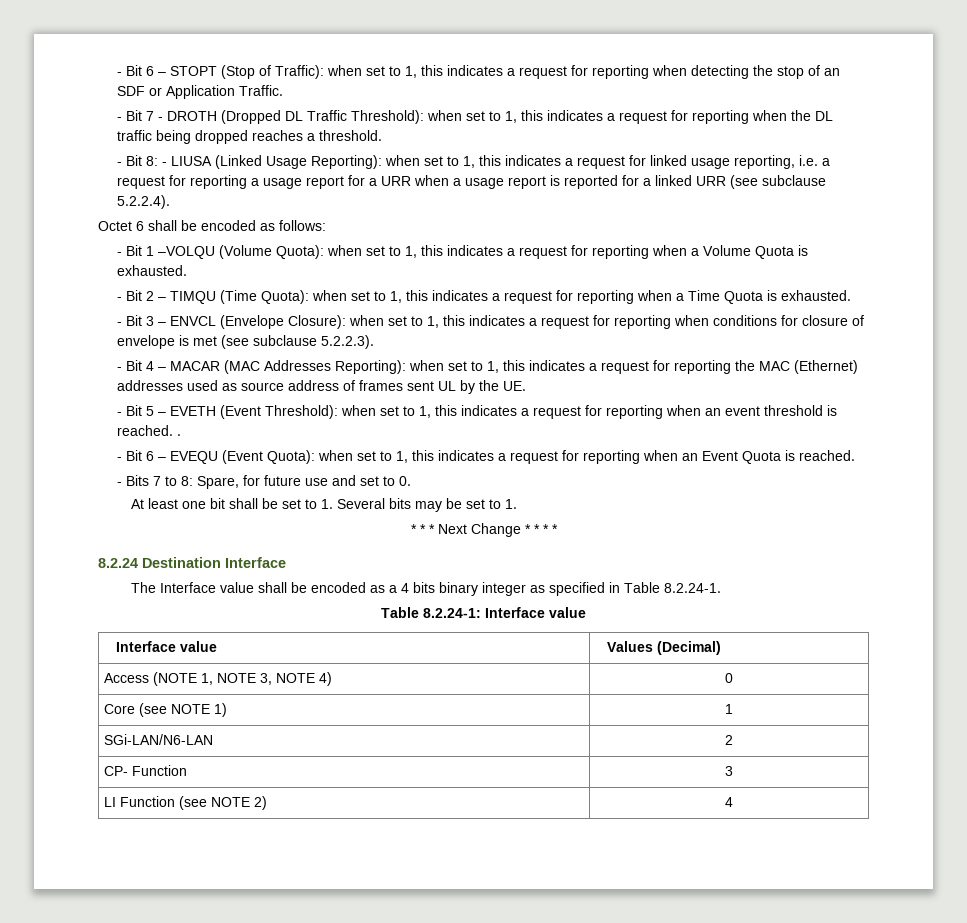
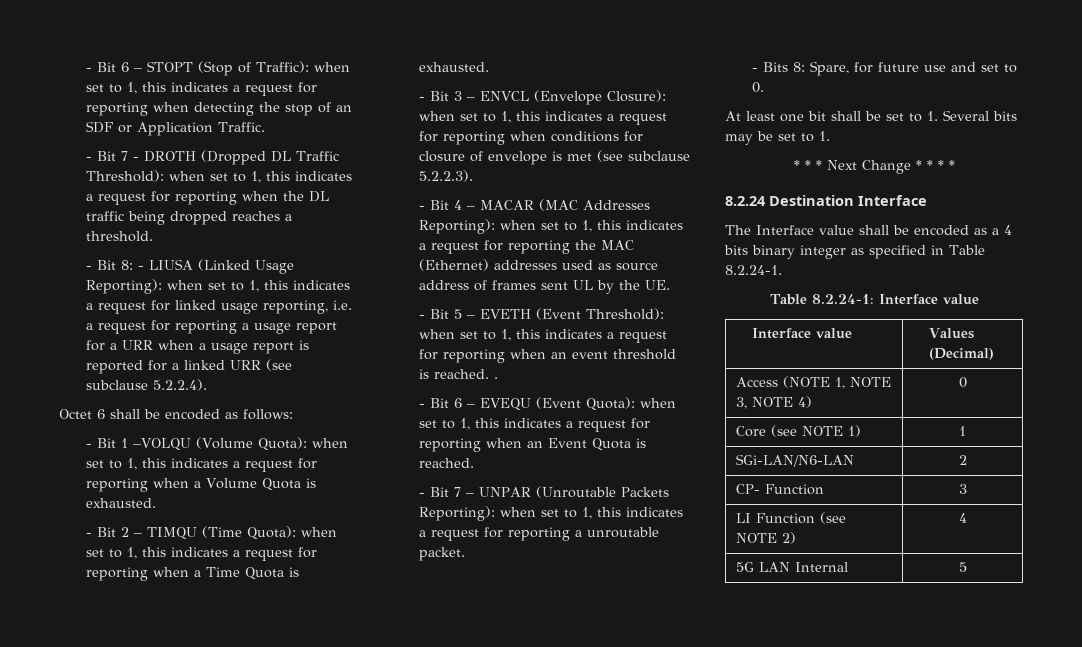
+ - Bit 7 – UNPAR (Unroutable Packets Reporting): when set to 1, this indicates a request for reporting a unroutable packet.
- - Bits 7 to 8: Spare, for future use and set to 0.
+ - Bits 8: Spare, for future use and set to 0.
+ 5G LAN Internal | 5

